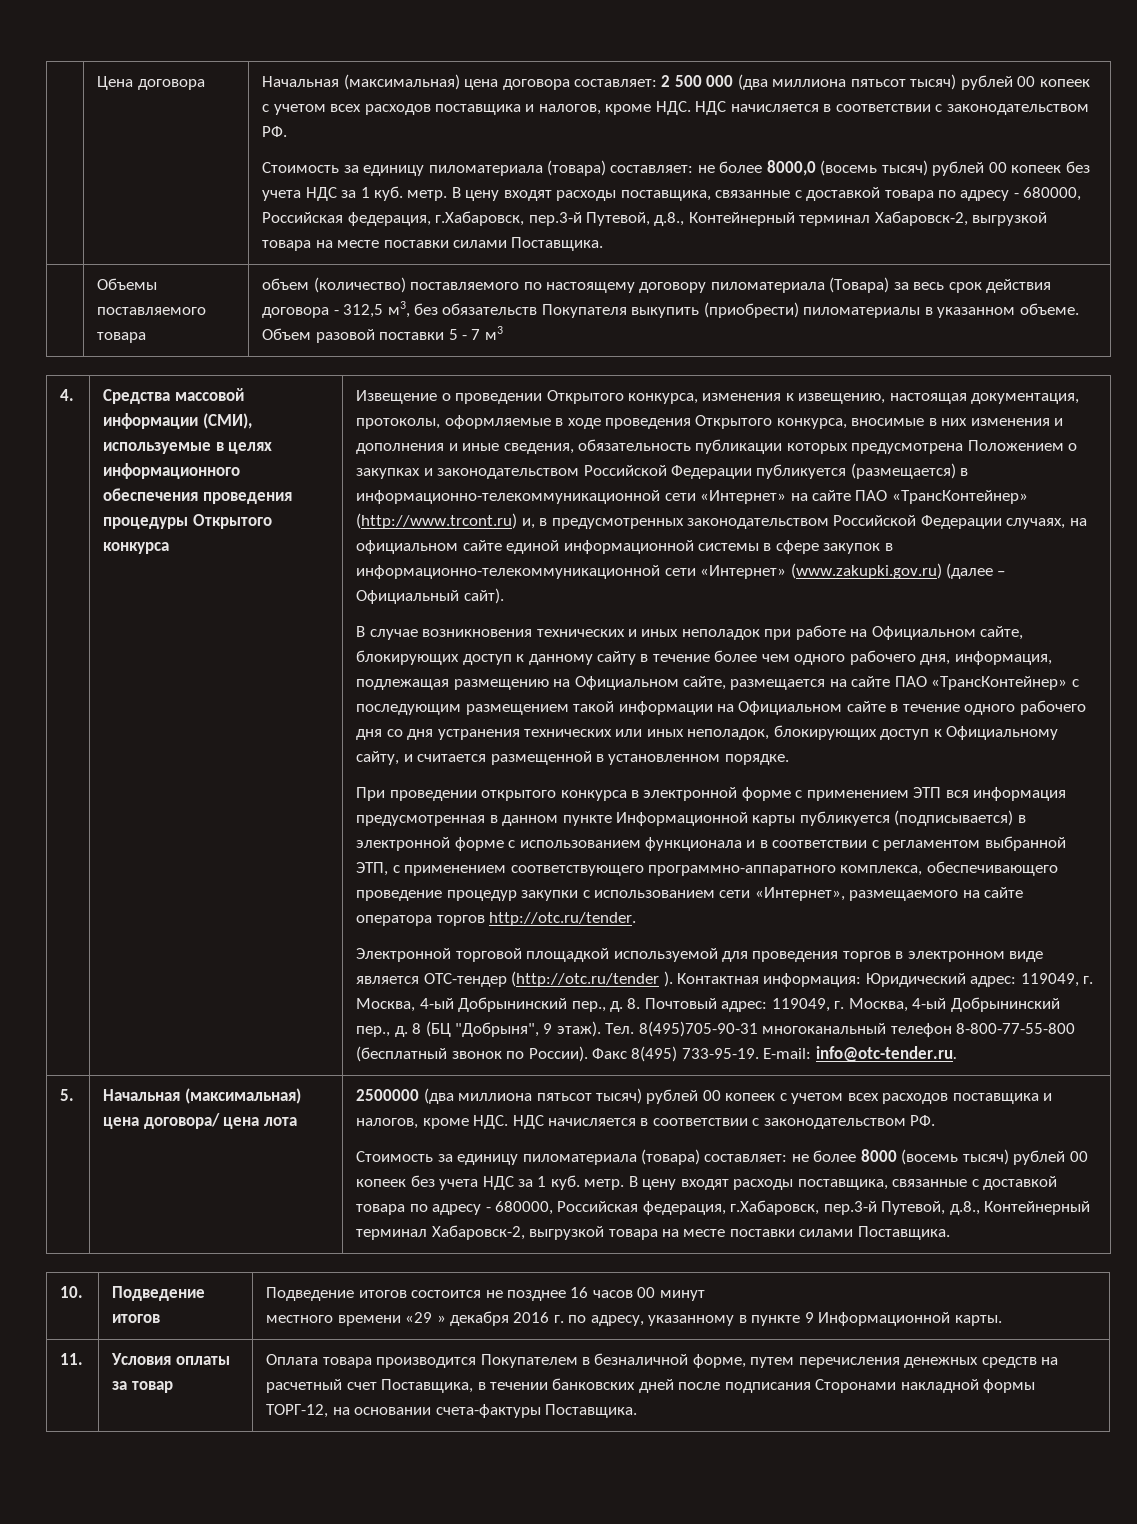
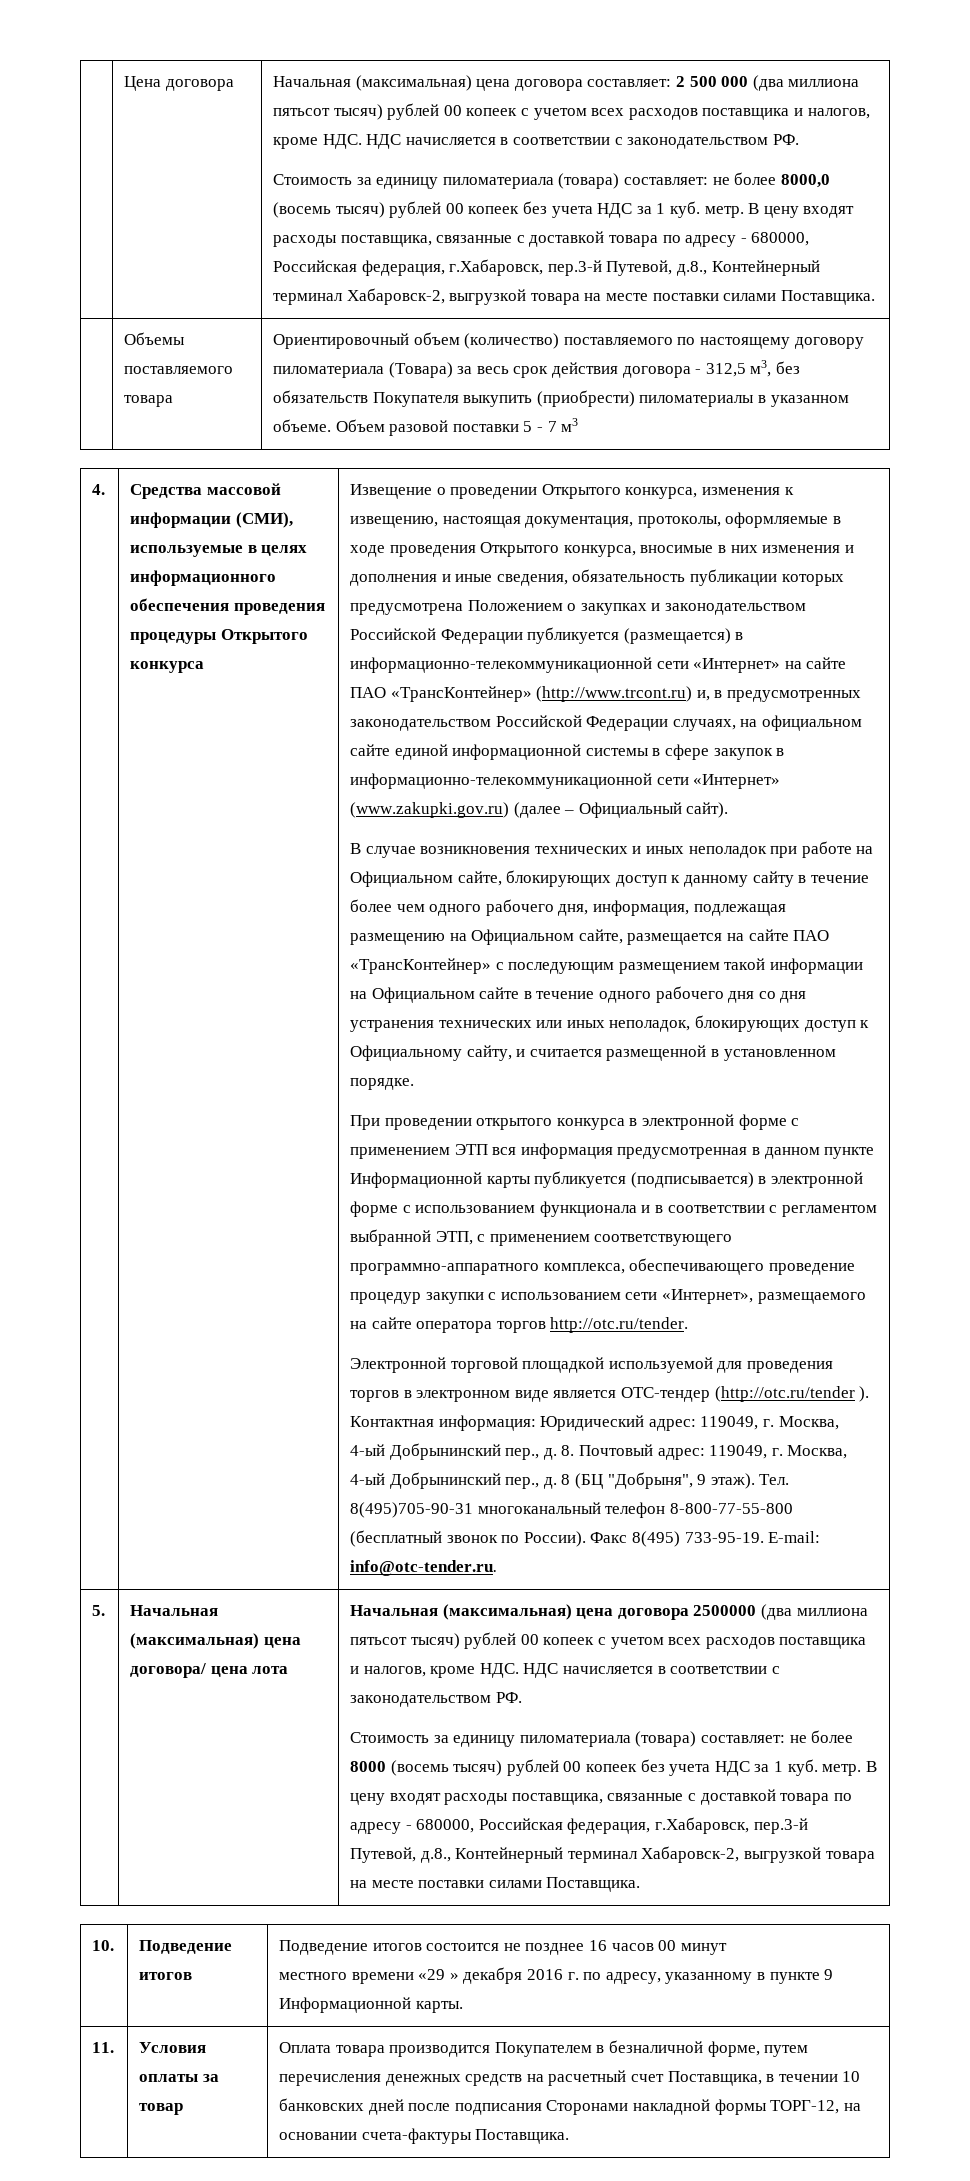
- | Объемы поставляемого товара | объем (количество) поставляемого по настоящему договору пиломатериала (Товара) за весь срок действия договора - 312,5 м3, без обязательств Покупателя выкупить (приобрести) пиломатериалы в указанном объеме. Объем разовой поставки 5 - 7 м3
+ | Объемы поставляемого товара | Ориентировочный объем (количество) поставляемого по настоящему договору пиломатериала (Товара) за весь срок действия договора - 312,5 м3, без обязательств Покупателя выкупить (приобрести) пиломатериалы в указанном объеме. Объем разовой поставки 5 - 7 м3
- 2500000 (два миллиона пятьсот тысяч) рублей 00 копеек с учетом всех расходов поставщика и налогов, кроме НДС. НДС начисляется в соответствии с законодательством РФ.
+ Начальная (максимальная) цена договора 2500000 (два миллиона пятьсот тысяч) рублей 00 копеек с учетом всех расходов поставщика и налогов, кроме НДС. НДС начисляется в соответствии с законодательством РФ.
- 11. | Условия оплаты за товар | Оплата товара производится Покупателем в безналичной форме, путем перечисления денежных средств на расчетный счет Поставщика, в течении банковских дней после подписания Сторонами накладной формы ТОРГ-12, на основании счета-фактуры Поставщика.
+ 11. | Условия оплаты за товар | Оплата товара производится Покупателем в безналичной форме, путем перечисления денежных средств на расчетный счет Поставщика, в течении 10 банковских дней после подписания Сторонами накладной формы ТОРГ-12, на основании счета-фактуры Поставщика.

